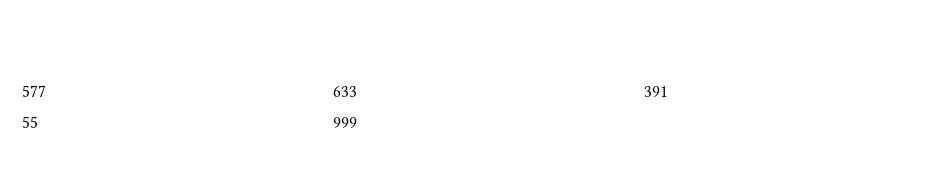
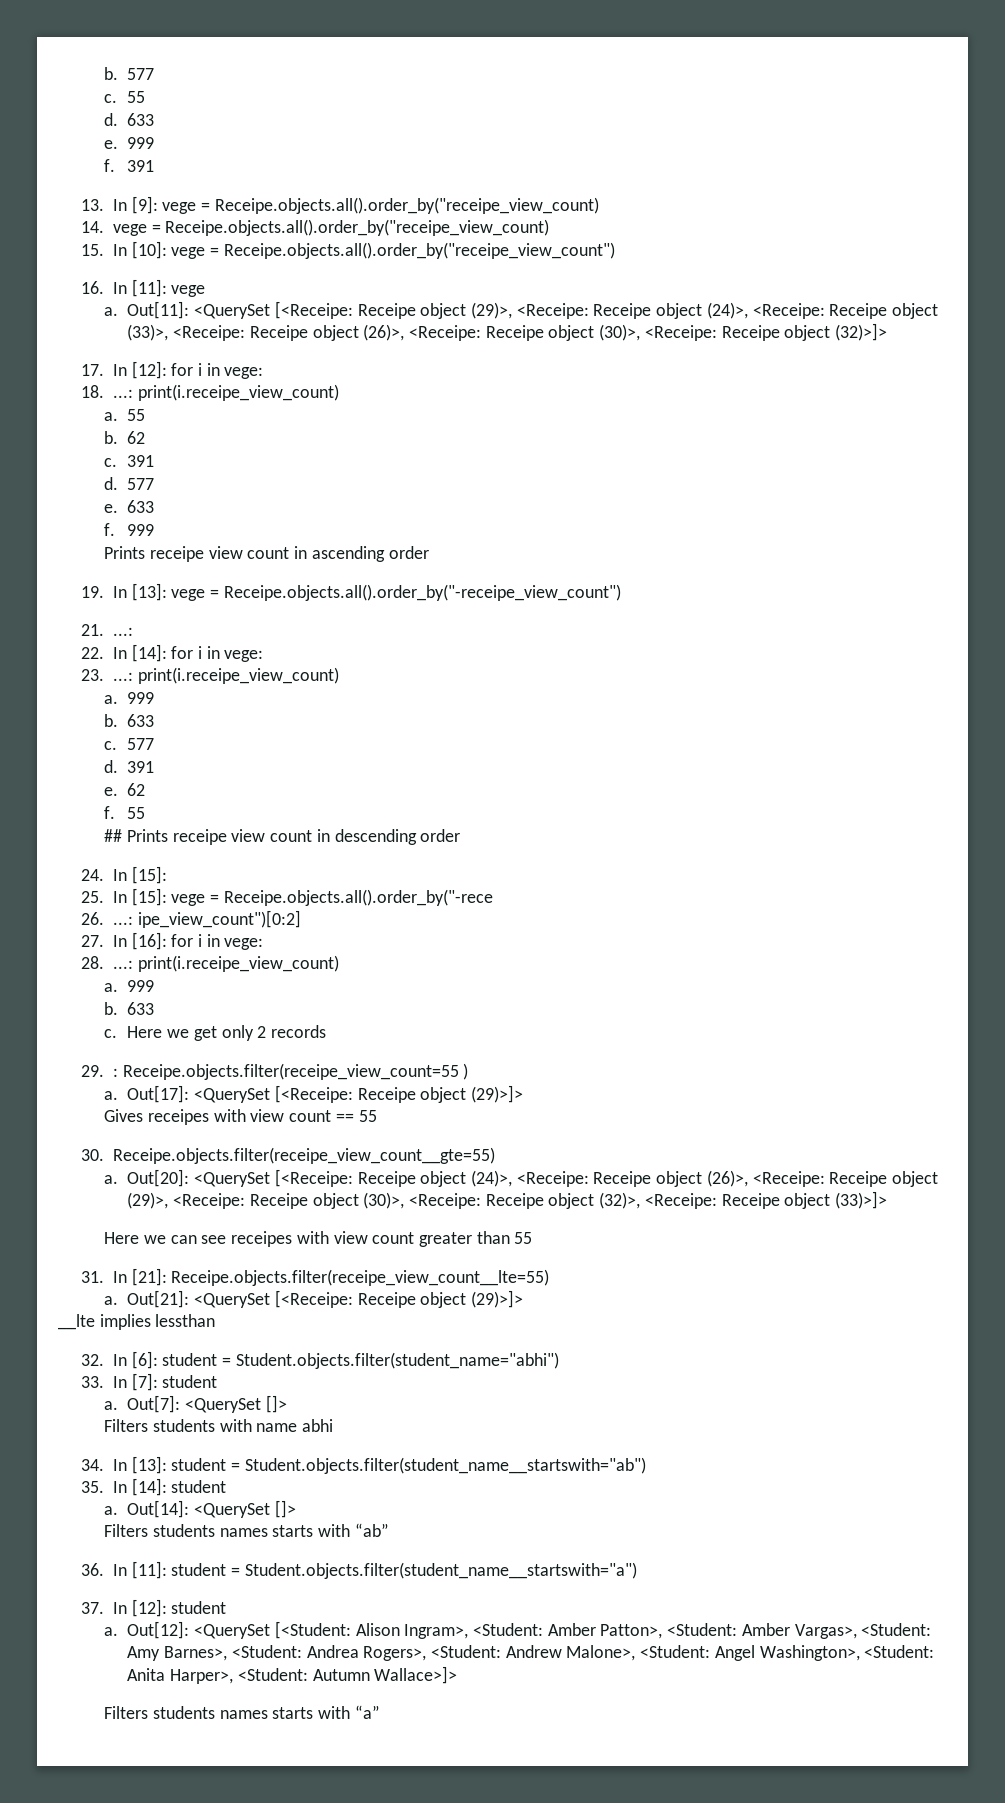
- 577
- 55
- 633
- 999
- 391
+ b. 577
+ c. 55
+ d. 633
+ e. 999
+ f. 391
+ 13. In [9]: vege = Receipe.objects.all().order_by("receipe_view_count)
+ 14. vege = Receipe.objects.all().order_by("receipe_view_count)
+ 15. In [10]: vege = Receipe.objects.all().order_by("receipe_view_count")
+ 16. In [11]: vege
+ a. Out[11]: <QuerySet [<Receipe: Receipe object (29)>, <Receipe: Receipe object (24)>, <Receipe: Receipe object (33)>, <Receipe: Receipe object (26)>, <Receipe: Receipe object (30)>, <Receipe: Receipe object (32)>]>
+ 17. In [12]: for i in vege:
+ 18. ...: print(i.receipe_view_count)
+ a. 55
+ b. 62
+ c. 391
+ d. 577
+ e. 633
+ f. 999
+ Prints receipe view count in ascending order
+ 19. In [13]: vege = Receipe.objects.all().order_by("-receipe_view_count")
+ 21. ...:
+ 22. In [14]: for i in vege:
+ 23. ...: print(i.receipe_view_count)
+ a. 999
+ b. 633
+ c. 577
+ d. 391
+ e. 62
+ f. 55
+ ## Prints receipe view count in descending order
+ 24. In [15]:
+ 25. In [15]: vege = Receipe.objects.all().order_by("-rece
+ 26. ...: ipe_view_count")[0:2]
+ 27. In [16]: for i in vege:
+ 28. ...: print(i.receipe_view_count)
+ a. 999
+ b. 633
+ c. Here we get only 2 records
+ 29. : Receipe.objects.filter(receipe_view_count=55 )
+ a. Out[17]: <QuerySet [<Receipe: Receipe object (29)>]>
+ Gives receipes with view count == 55
+ 30. Receipe.objects.filter(receipe_view_count__gte=55)
+ a. Out[20]: <QuerySet [<Receipe: Receipe object (24)>, <Receipe: Receipe object (26)>, <Receipe: Receipe object (29)>, <Receipe: Receipe object (30)>, <Receipe: Receipe object (32)>, <Receipe: Receipe object (33)>]>
+ Here we can see receipes with view count greater than 55
+ 31. In [21]: Receipe.objects.filter(receipe_view_count__lte=55)
+ a. Out[21]: <QuerySet [<Receipe: Receipe object (29)>]>
+ __lte implies lessthan
+ 32. In [6]: student = Student.objects.filter(student_name="abhi")
+ 33. In [7]: student
+ a. Out[7]: <QuerySet []>
+ Filters students with name abhi
+ 34. In [13]: student = Student.objects.filter(student_name__startswith="ab")
+ 35. In [14]: student
+ a. Out[14]: <QuerySet []>
+ Filters students names starts with “ab”
+ 36. In [11]: student = Student.objects.filter(student_name__startswith="a")
+ 37. In [12]: student
+ a. Out[12]: <QuerySet [<Student: Alison Ingram>, <Student: Amber Patton>, <Student: Amber Vargas>, <Student: Amy Barnes>, <Student: Andrea Rogers>, <Student: Andrew Malone>, <Student: Angel Washington>, <Student: Anita Harper>, <Student: Autumn Wallace>]>
+ Filters students names starts with “a”

